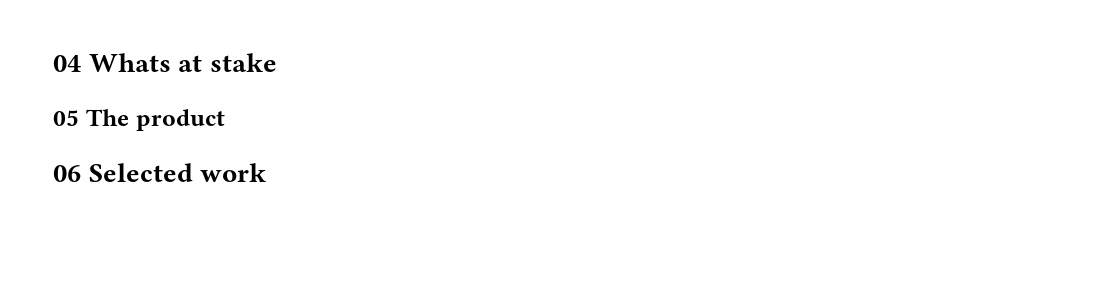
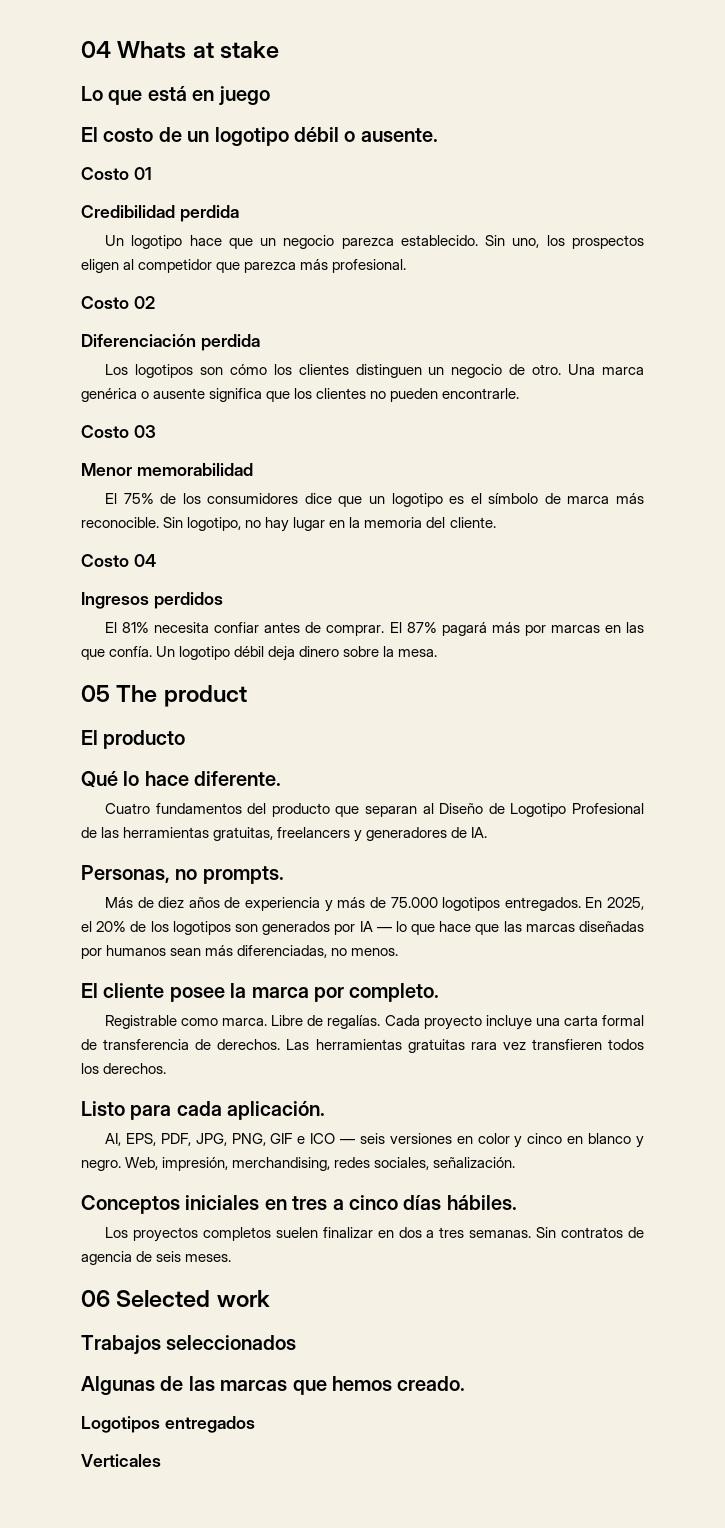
+ Lo que está en juego
+ El costo de un logotipo débil o ausente.
+ Costo 01
+ Credibilidad perdida
+ Un logotipo hace que un negocio parezca establecido. Sin uno, los prospectos eligen al competidor que parezca más profesional.
+ Costo 02
+ Diferenciación perdida
+ Los logotipos son cómo los clientes distinguen un negocio de otro. Una marca genérica o ausente significa que los clientes no pueden encontrarle.
+ Costo 03
+ Menor memorabilidad
+ El 75% de los consumidores dice que un logotipo es el símbolo de marca más reconocible. Sin logotipo, no hay lugar en la memoria del cliente.
+ Costo 04
+ Ingresos perdidos
+ El 81% necesita confiar antes de comprar. El 87% pagará más por marcas en las que confía. Un logotipo débil deja dinero sobre la mesa.
  05 The product
+ El producto
+ Qué lo hace diferente.
+ Cuatro fundamentos del producto que separan al Diseño de Logotipo Profesional de las herramientas gratuitas, freelancers y generadores de IA.
+ Personas, no prompts.
+ Más de diez años de experiencia y más de 75.000 logotipos entregados. En 2025, el 20% de los logotipos son generados por IA — lo que hace que las marcas diseñadas por humanos sean más diferenciadas, no menos.
+ El cliente posee la marca por completo.
+ Registrable como marca. Libre de regalías. Cada proyecto incluye una carta formal de transferencia de derechos. Las herramientas gratuitas rara vez transfieren todos los derechos.
+ Listo para cada aplicación.
+ AI, EPS, PDF, JPG, PNG, GIF e ICO — seis versiones en color y cinco en blanco y negro. Web, impresión, merchandising, redes sociales, señalización.
+ Conceptos iniciales en tres a cinco días hábiles.
+ Los proyectos completos suelen finalizar en dos a tres semanas. Sin contratos de agencia de seis meses.
  06 Selected work
+ Trabajos seleccionados
+ Algunas de las marcas que hemos creado.
+ Logotipos entregados
+ Verticales

